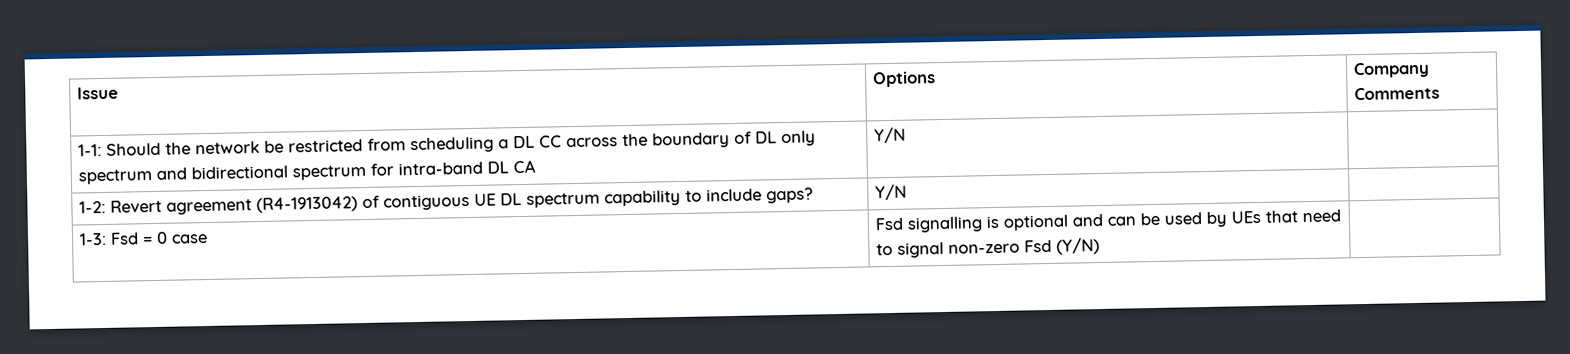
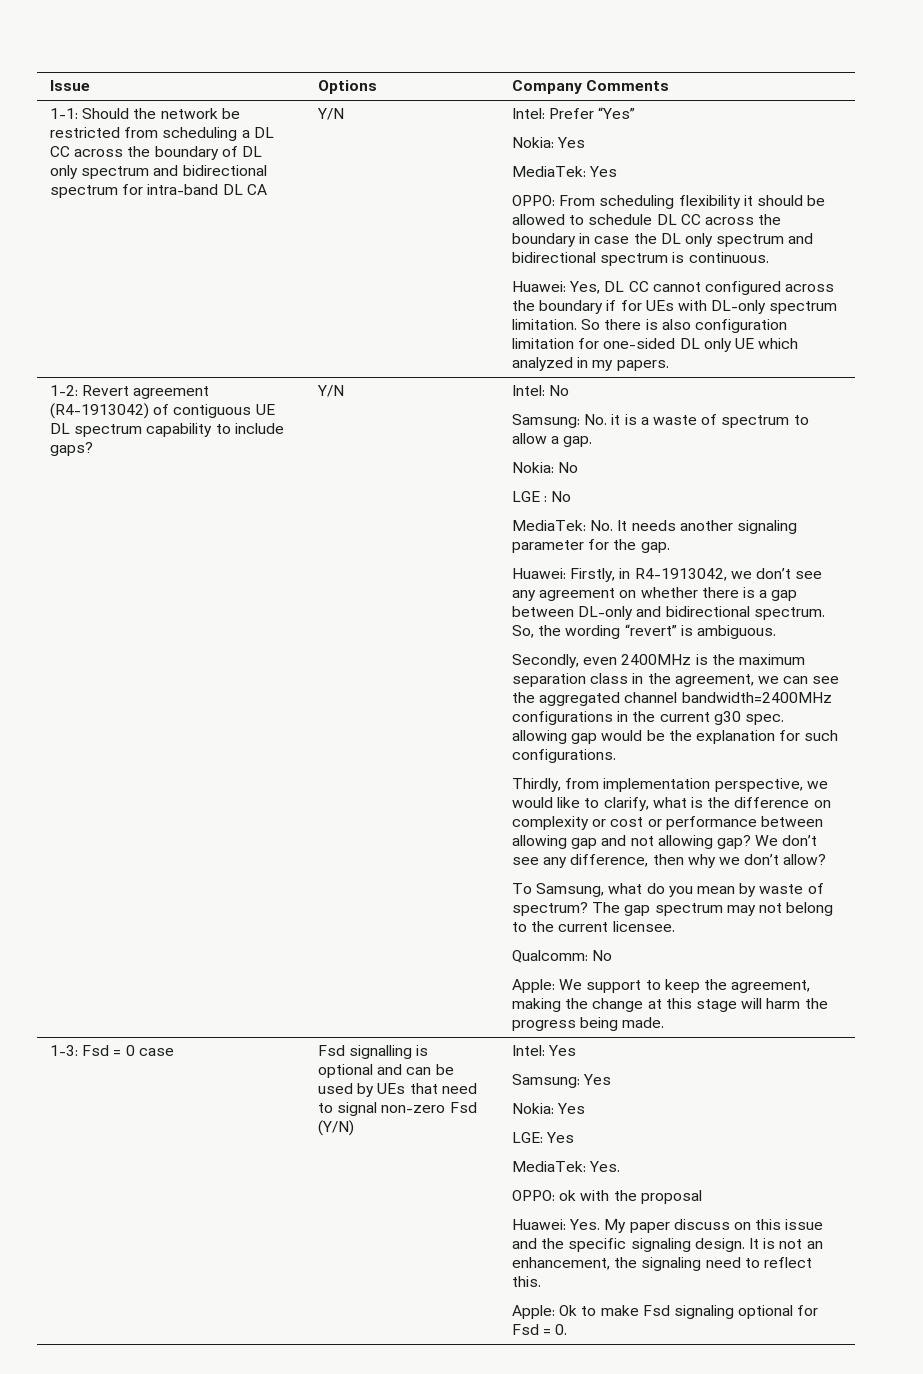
+ Intel: Prefer “Yes”
+ Nokia: Yes
+ MediaTek: Yes
+ OPPO: From scheduling flexibility it should be allowed to schedule DL CC across the boundary in case the DL only spectrum and bidirectional spectrum is continuous.
+ Huawei: Yes, DL CC cannot configured across the boundary if for UEs with DL-only spectrum limitation. So there is also configuration limitation for one-sided DL only UE which analyzed in my papers.
+ Intel: No
+ Samsung: No. it is a waste of spectrum to allow a gap.
+ Nokia: No
+ LGE : No
+ MediaTek: No. It needs another signaling parameter for the gap.
+ Huawei: Firstly, in R4-1913042, we don’t see any agreement on whether there is a gap between DL-only and bidirectional spectrum. So, the wording “revert” is ambiguous.
+ Secondly, even 2400MHz is the maximum separation class in the agreement, we can see the aggregated channel bandwidth=2400MHz configurations in the current g30 spec. allowing gap would be the explanation for such configurations.
+ Thirdly, from implementation perspective, we would like to clarify, what is the difference on complexity or cost or performance between allowing gap and not allowing gap? We don’t see any difference, then why we don’t allow?
+ To Samsung, what do you mean by waste of spectrum? The gap spectrum may not belong to the current licensee.
+ Qualcomm: No
+ Apple: We support to keep the agreement, making the change at this stage will harm the progress being made.
+ Intel: Yes
+ Samsung: Yes
+ Nokia: Yes
+ LGE: Yes
+ MediaTek: Yes.
+ OPPO: ok with the proposal
+ Huawei: Yes. My paper discuss on this issue and the specific signaling design. It is not an enhancement, the signaling need to reflect this.
+ Apple: Ok to make Fsd signaling optional for Fsd = 0.

